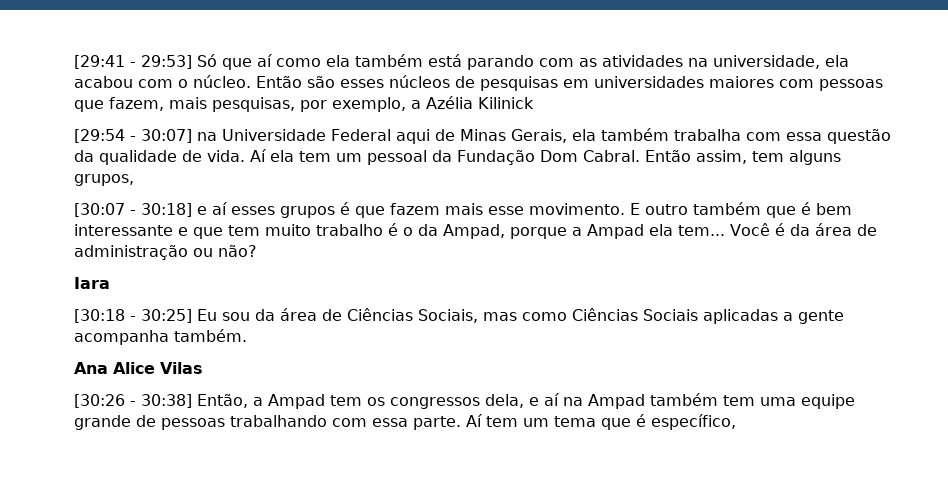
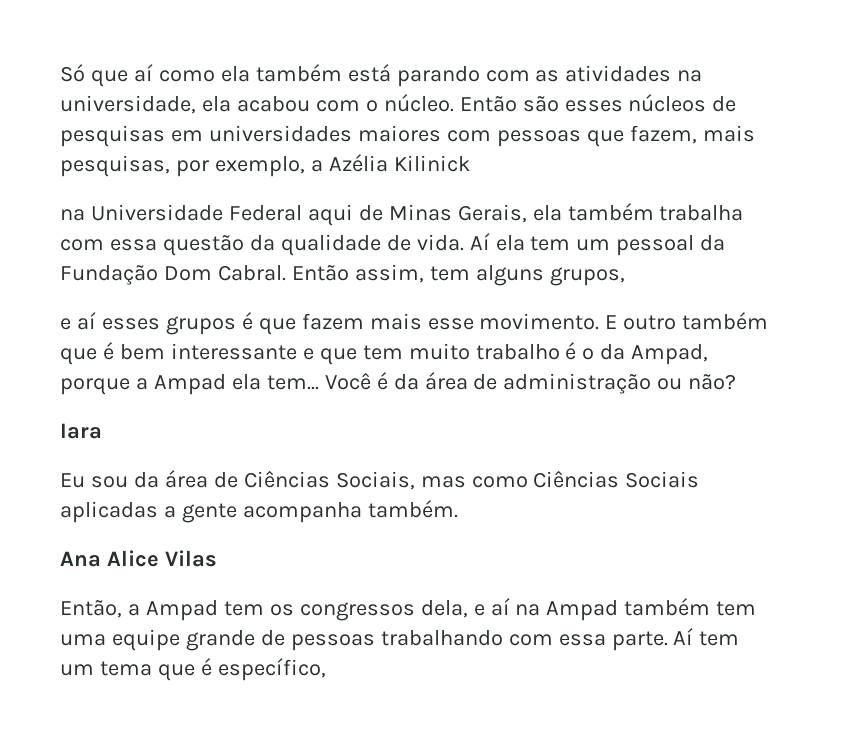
- [29:41 - 29:53] Só que aí como ela também está parando com as atividades na universidade, ela acabou com o núcleo.
+ Só que aí como ela também está parando com as atividades na universidade, ela acabou com o núcleo.
- [29:54 - 30:07] na Universidade Federal aqui de Minas Gerais, ela também trabalha com essa questão da qualidade de vida.
+ na Universidade Federal aqui de Minas Gerais, ela também trabalha com essa questão da qualidade de vida.
- [30:07 - 30:18] e aí esses grupos é que fazem mais esse movimento.
+ e aí esses grupos é que fazem mais esse movimento.
- [30:18 - 30:25] Eu sou da área de Ciências Sociais, mas como Ciências Sociais aplicadas a gente acompanha também.
+ Eu sou da área de Ciências Sociais, mas como Ciências Sociais aplicadas a gente acompanha também.
- [30:26 - 30:38] Então, a Ampad tem os congressos dela, e aí na Ampad também tem uma equipe grande de pessoas trabalhando com essa parte.
+ Então, a Ampad tem os congressos dela, e aí na Ampad também tem uma equipe grande de pessoas trabalhando com essa parte.

